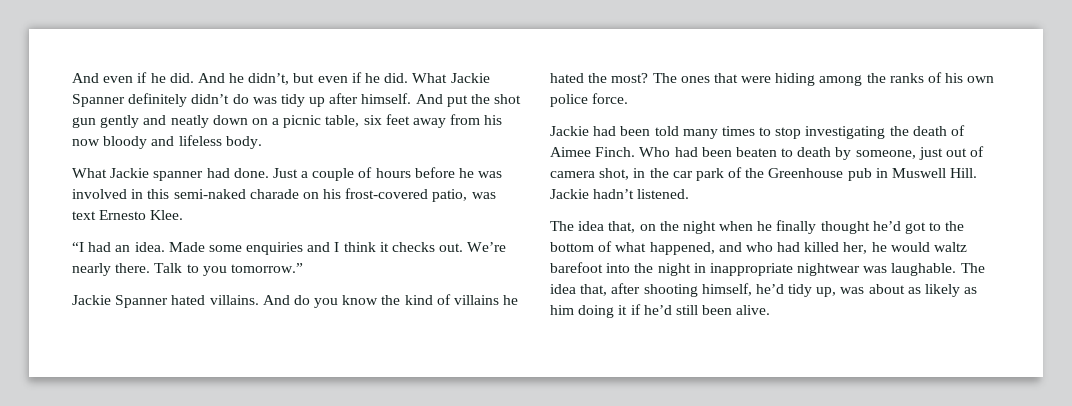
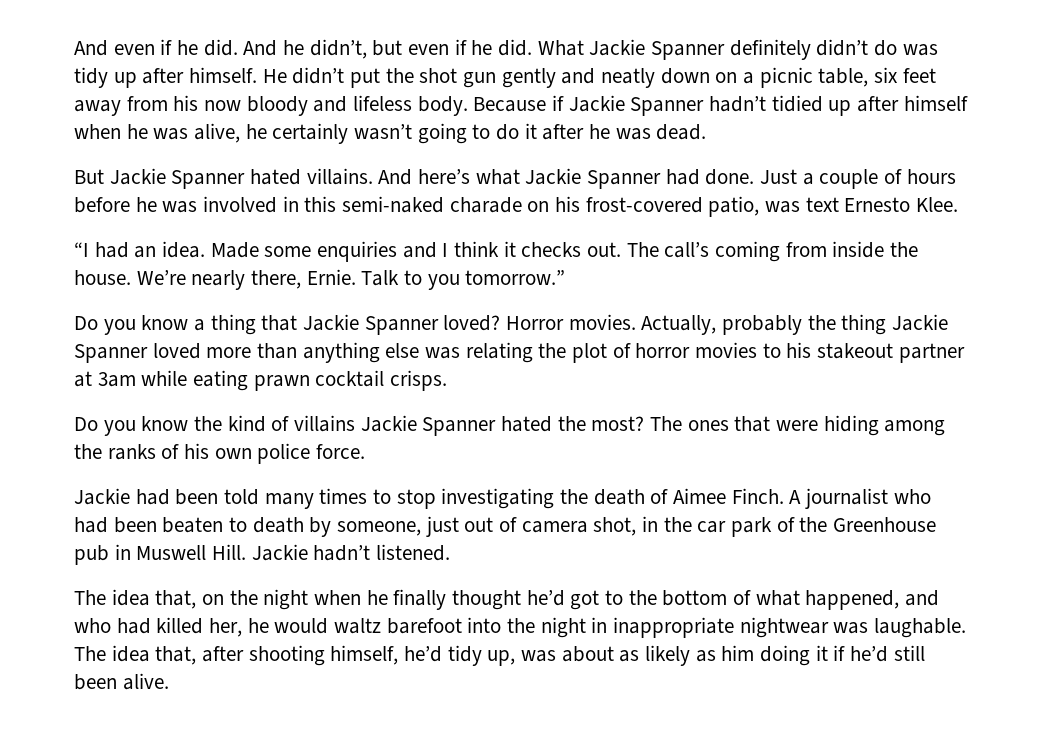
- And put the shot gun gently and neatly down on a picnic table, six feet away from his now bloody and lifeless body.
- What Jackie spanner had done.
+ He didn’t put the shot gun gently and neatly down on a picnic table, six feet away from his now bloody and lifeless body. Because if Jackie Spanner hadn’t tidied up after himself when he was alive, he certainly wasn’t going to do it after he was dead.
+ But Jackie Spanner hated villains. And here’s what Jackie Spanner had done.
- We’re nearly there. Talk to you tomorrow.”
- Jackie Spanner hated villains. And do you know the kind of villains he hated the most?
+ The call’s coming from inside the house. We’re nearly there, Ernie. Talk to you tomorrow.”
+ Do you know a thing that Jackie Spanner loved? Horror movies. Actually, probably the thing Jackie Spanner loved more than anything else was relating the plot of horror movies to his stakeout partner at 3am while eating prawn cocktail crisps.
+ Do you know the kind of villains Jackie Spanner hated the most?
- Who had been beaten to death by someone, just out of camera shot, in the car park of the Greenhouse pub in Muswell Hill.
+ A journalist who had been beaten to death by someone, just out of camera shot, in the car park of the Greenhouse pub in Muswell Hill.

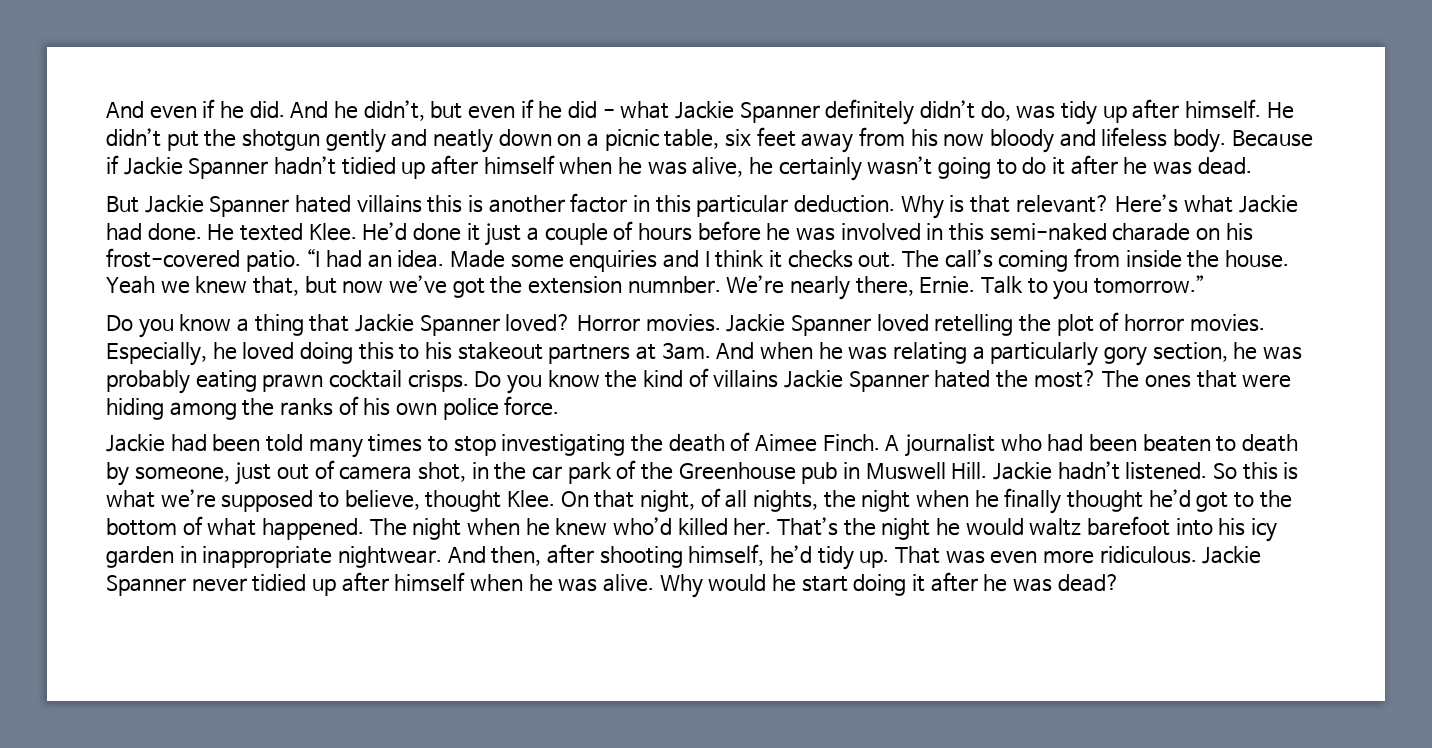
- And he didn’t, but even if he did. What Jackie Spanner definitely didn’t do was tidy up after himself.
+ And he didn’t, but even if he did - what Jackie Spanner definitely didn’t do, was tidy up after himself.
- He didn’t put the shot gun gently and neatly down on a picnic table, six feet away from his now bloody and lifeless body.
+ He didn’t put the shotgun gently and neatly down on a picnic table, six feet away from his now bloody and lifeless body.
- But Jackie Spanner hated villains. And here’s what Jackie Spanner had done.
+ But Jackie Spanner hated villains this is another factor in this particular deduction. Why is that relevant? Here’s what Jackie had done.
- Just a couple of hours before he was involved in this semi-naked charade on his frost-covered patio, was text Ernesto Klee.
- “I had an idea.
+ He texted Klee. He’d done it just a couple of hours before he was involved in this semi-naked charade on his frost-covered patio. “I had an idea.
+ Yeah we knew that, but now we’ve got the extension numnber.
- Actually, probably the thing Jackie Spanner loved more than anything else was relating the plot of horror movies to his stakeout partner at 3am while eating prawn cocktail crisps.
- Do you know the kind of villains Jackie Spanner hated the most?
+ Jackie Spanner loved retelling the plot of horror movies. Especially, he loved doing this to his stakeout partners at 3am. And when he was relating a particularly gory section, he was probably eating prawn cocktail crisps. Do you know the kind of villains Jackie Spanner hated the most?
- Jackie hadn’t listened.
- The idea that, on the night when he finally thought he’d got to the bottom of what happened, and who had killed her, he would waltz barefoot into the night in inappropriate nightwear was laughable. The idea that, after shooting himself, he’d tidy up, was about as likely as him doing it if he’d still been alive.
+ Jackie hadn’t listened. So this is what we’re supposed to believe, thought Klee. On that night, of all nights, the night when he finally thought he’d got to the bottom of what happened. The night when he knew who’d killed her. That’s the night he would waltz barefoot into his icy garden in inappropriate nightwear. And then, after shooting himself, he’d tidy up. That was even more ridiculous. Jackie Spanner never tidied up after himself when he was alive. Why would he start doing it after he was dead?

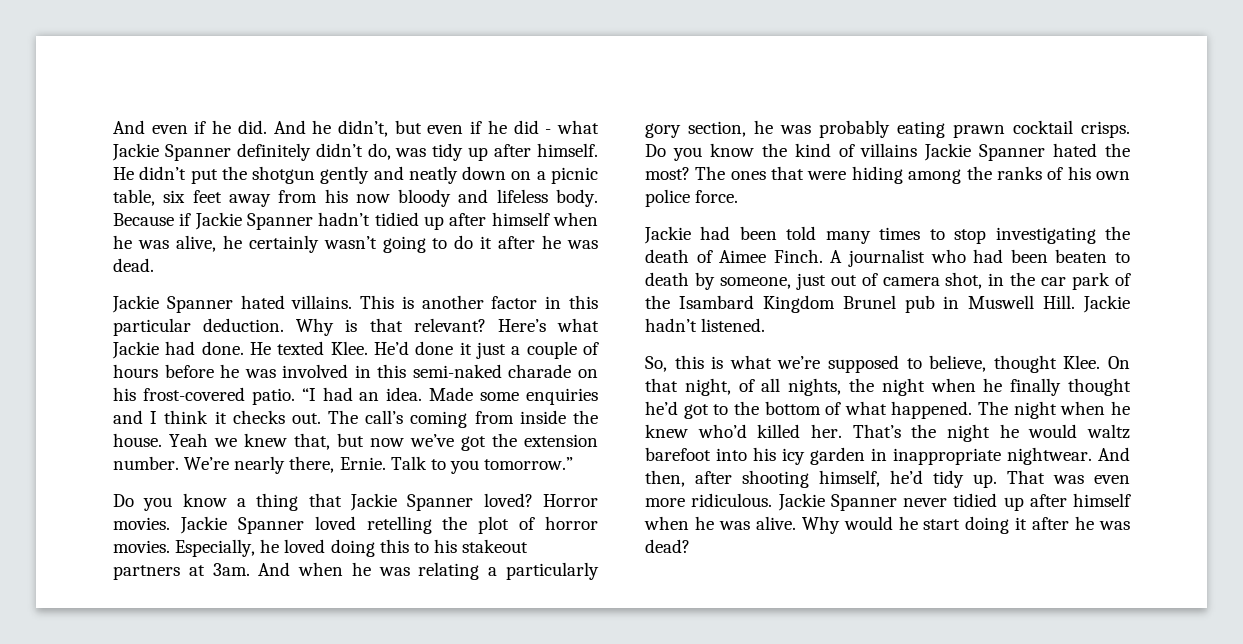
- But Jackie Spanner hated villains this is another factor in this particular deduction.
+ Jackie Spanner hated villains. This is another factor in this particular deduction.
- Yeah we knew that, but now we’ve got the extension numnber.
+ Yeah we knew that, but now we’ve got the extension number.
- A journalist who had been beaten to death by someone, just out of camera shot, in the car park of the Greenhouse pub in Muswell Hill.
+ A journalist who had been beaten to death by someone, just out of camera shot, in the car park of the Isambard Kingdom Brunel pub in Muswell Hill.
- Jackie hadn’t listened. So this is what we’re supposed to believe, thought Klee.
+ Jackie hadn’t listened.
+ So, this is what we’re supposed to believe, thought Klee.

